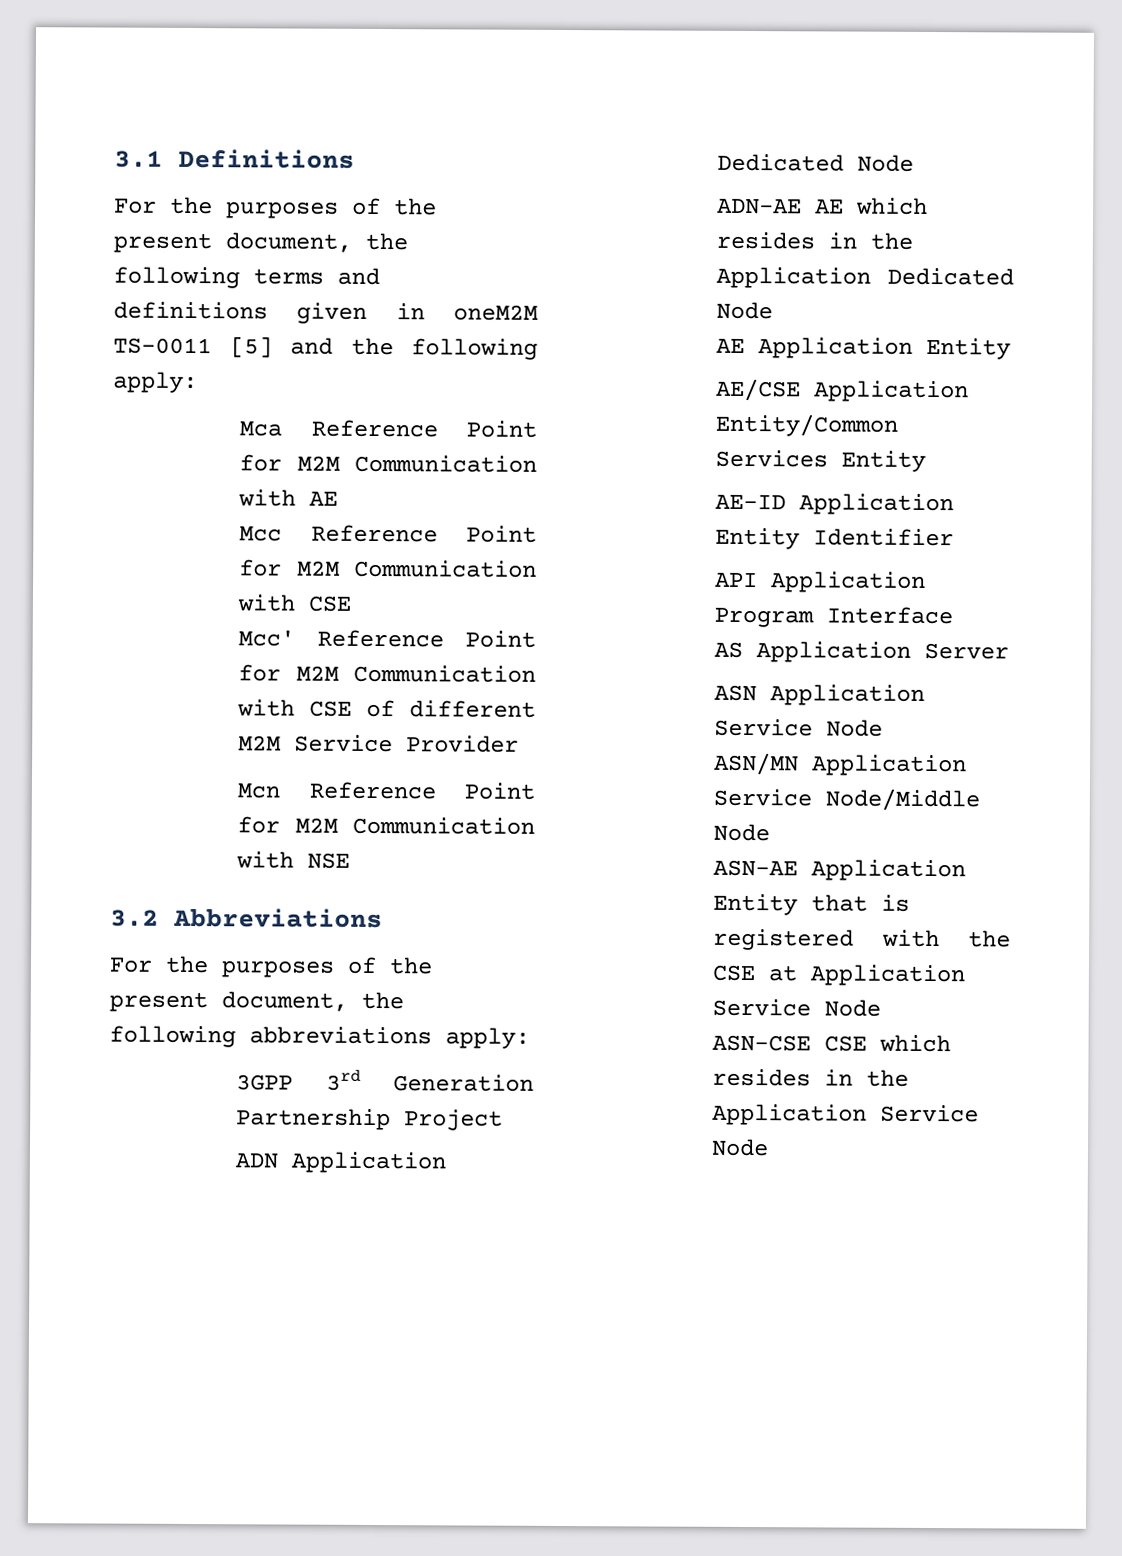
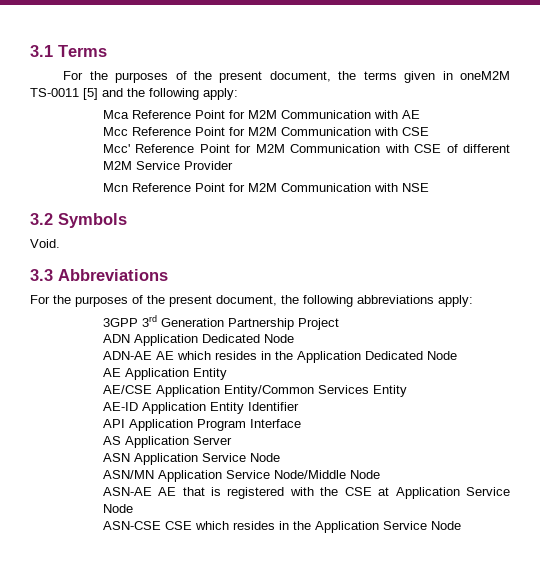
- 3.1 Definitions
- For the purposes of the present document, the following terms and definitions given in oneM2M TS-0011 [5] and the following apply:
+ 3.1 Terms
+ For the purposes of the present document, the terms given in oneM2M TS-0011 [5] and the following apply:
- 3.2 Abbreviations
+ 3.2 Symbols
+ Void.
+ 3.3 Abbreviations
- ASN-AE Application Entity that is registered with the CSE at Application Service Node
+ ASN-AE AE that is registered with the CSE at Application Service Node

